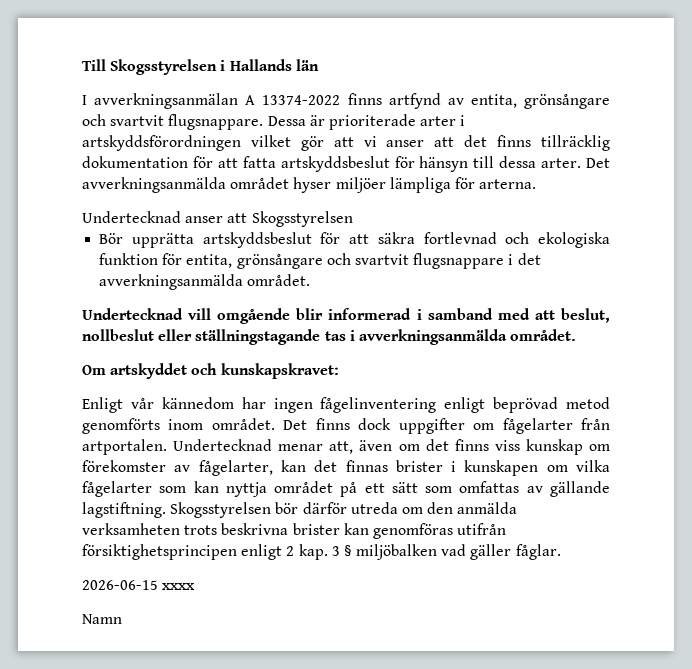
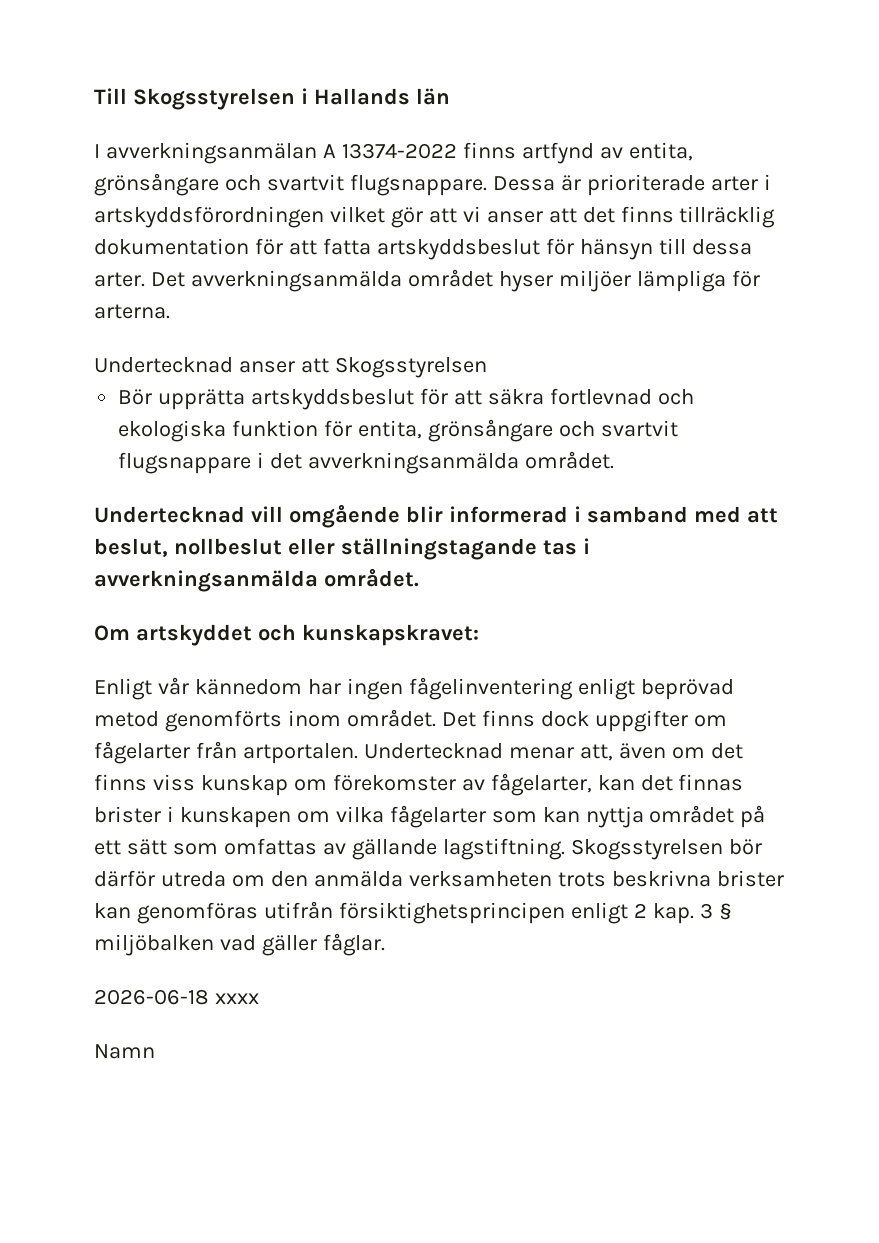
- 2026-06-15 xxxx
+ 2026-06-18 xxxx

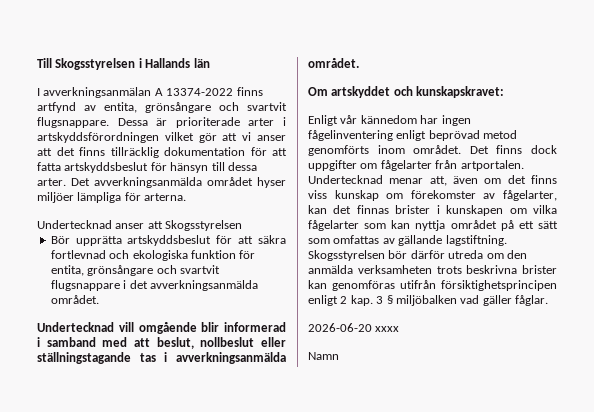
- 2026-06-18 xxxx
+ 2026-06-20 xxxx

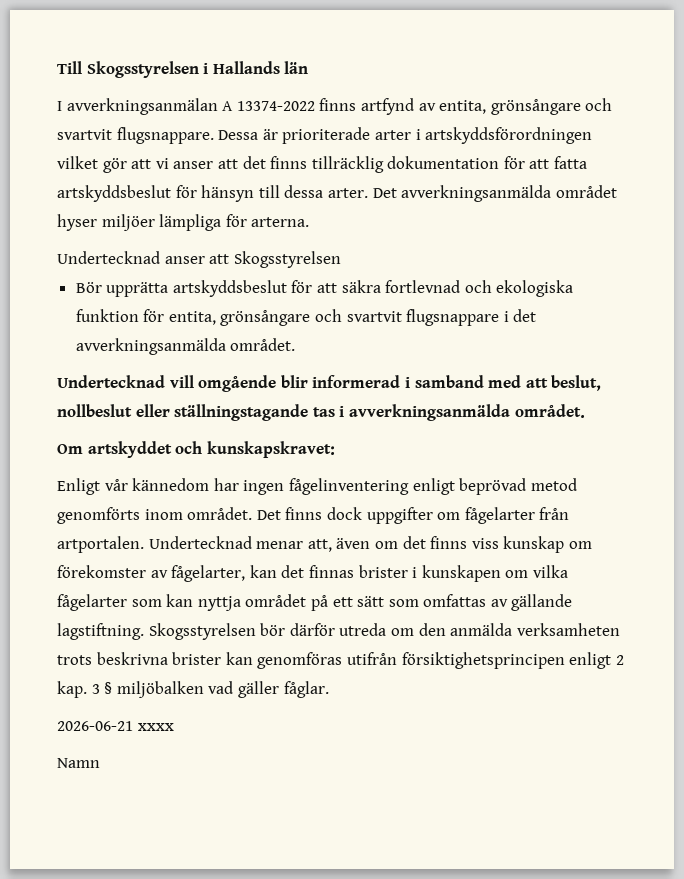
- 2026-06-20 xxxx
+ 2026-06-21 xxxx

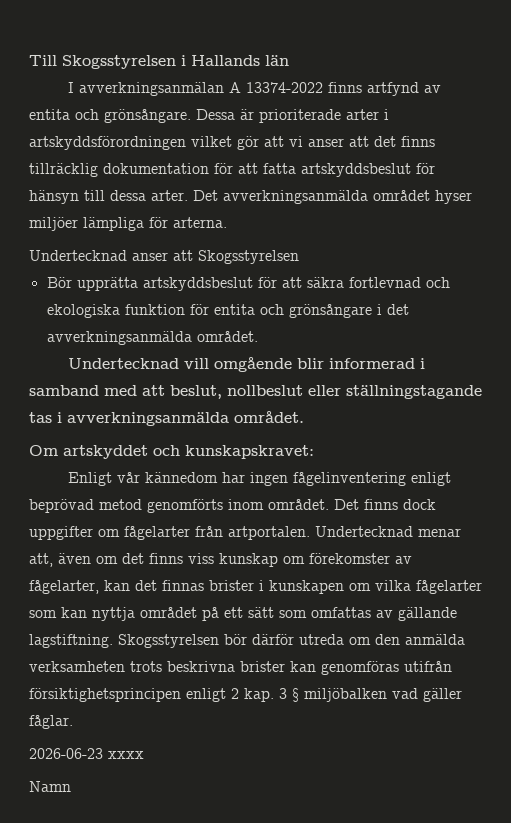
- I avverkningsanmälan A 13374-2022 finns artfynd av entita, grönsångare och svartvit flugsnappare.
+ I avverkningsanmälan A 13374-2022 finns artfynd av entita och grönsångare.
- Bör upprätta artskyddsbeslut för att säkra fortlevnad och ekologiska funktion för entita, grönsångare och svartvit flugsnappare i det avverkningsanmälda området.
+ Bör upprätta artskyddsbeslut för att säkra fortlevnad och ekologiska funktion för entita och grönsångare i det avverkningsanmälda området.
- 2026-06-21 xxxx
+ 2026-06-23 xxxx

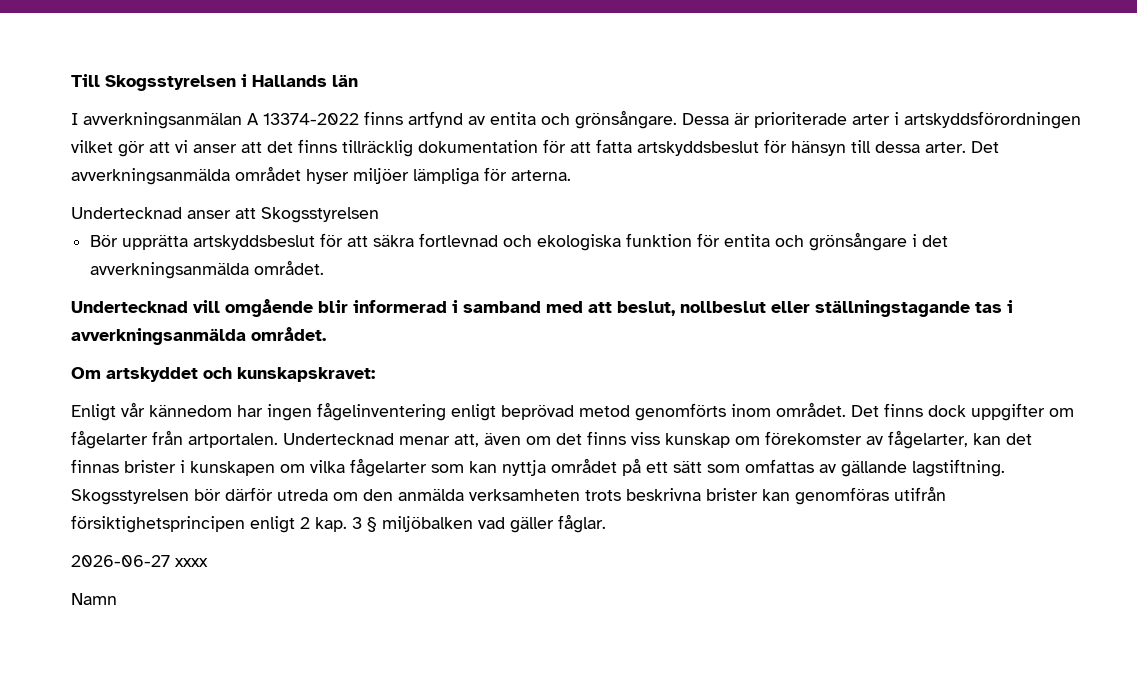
- 2026-06-23 xxxx
+ 2026-06-27 xxxx

